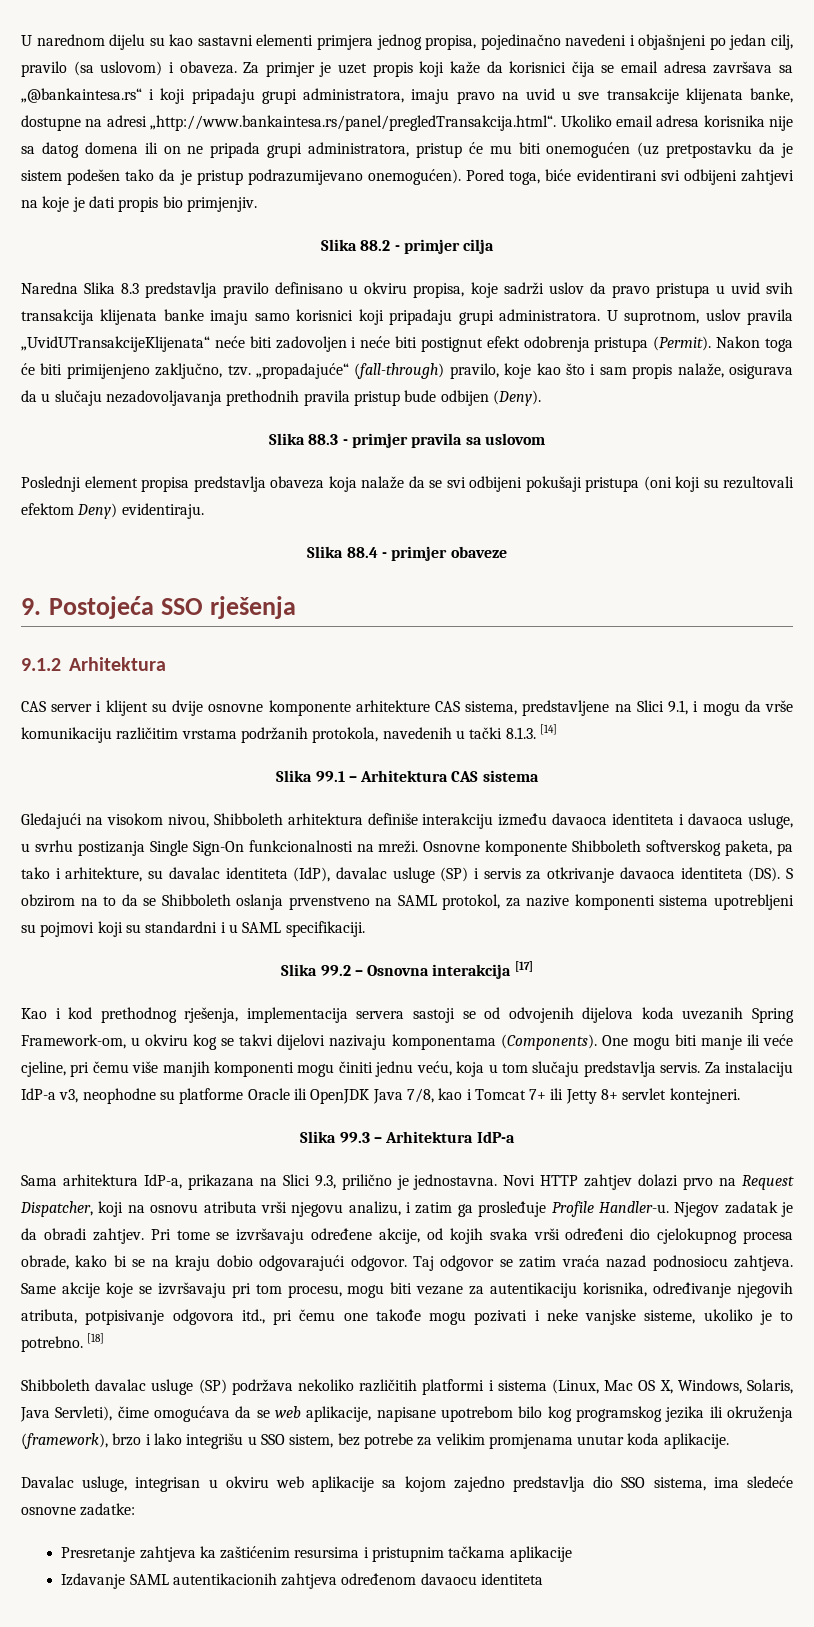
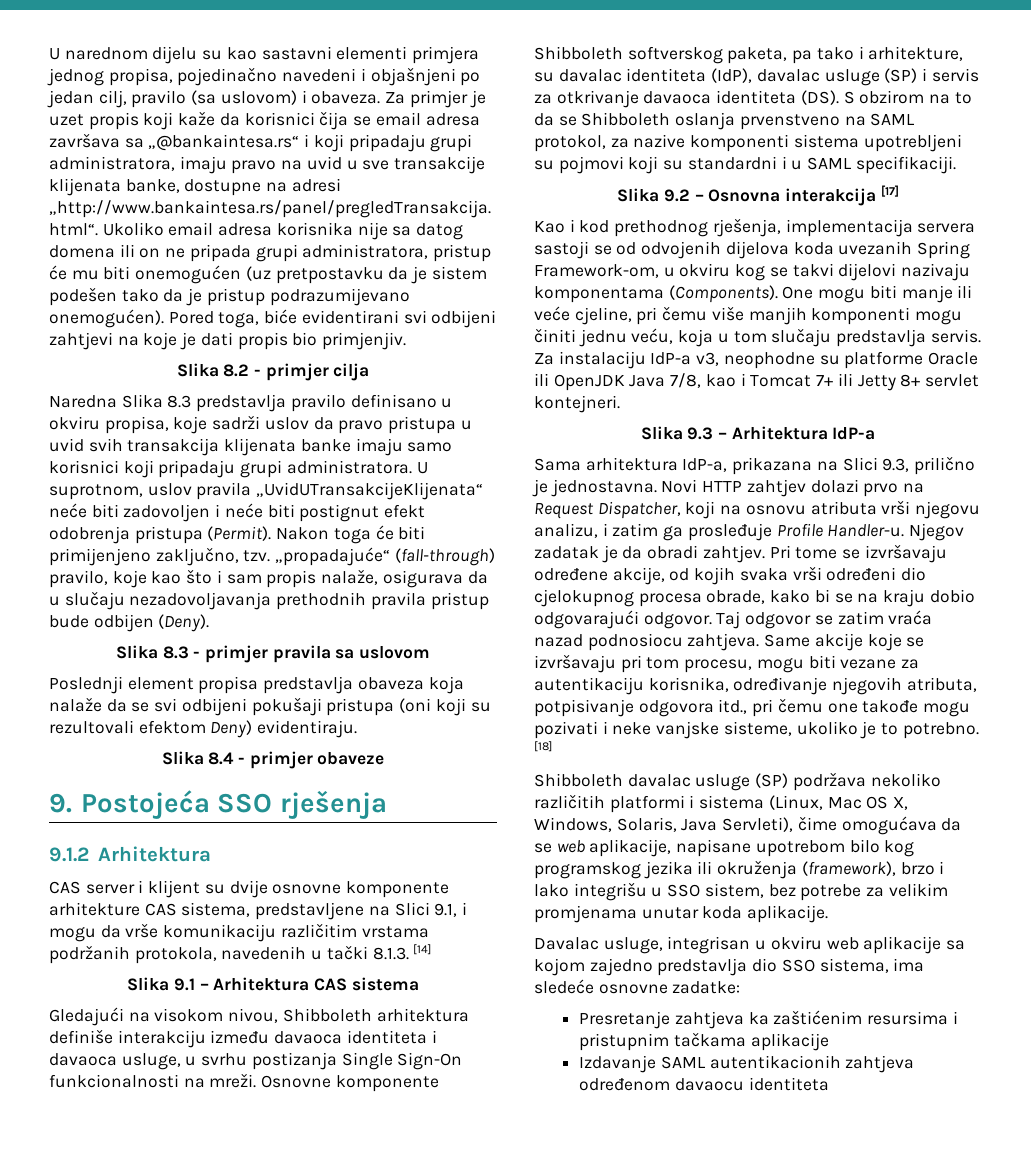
- Slika 88.2 - primjer cilja
+ Slika 8.2 - primjer cilja
- Slika 88.3 - primjer pravila sa uslovom
+ Slika 8.3 - primjer pravila sa uslovom
- Slika 88.4 - primjer obaveze
+ Slika 8.4 - primjer obaveze
- Slika 99.1 – Arhitektura CAS sistema
+ Slika 9.1 – Arhitektura CAS sistema
- Slika 99.2 – Osnovna interakcija [17]
+ Slika 9.2 – Osnovna interakcija [17]
- Slika 99.3 – Arhitektura IdP-a
+ Slika 9.3 – Arhitektura IdP-a

